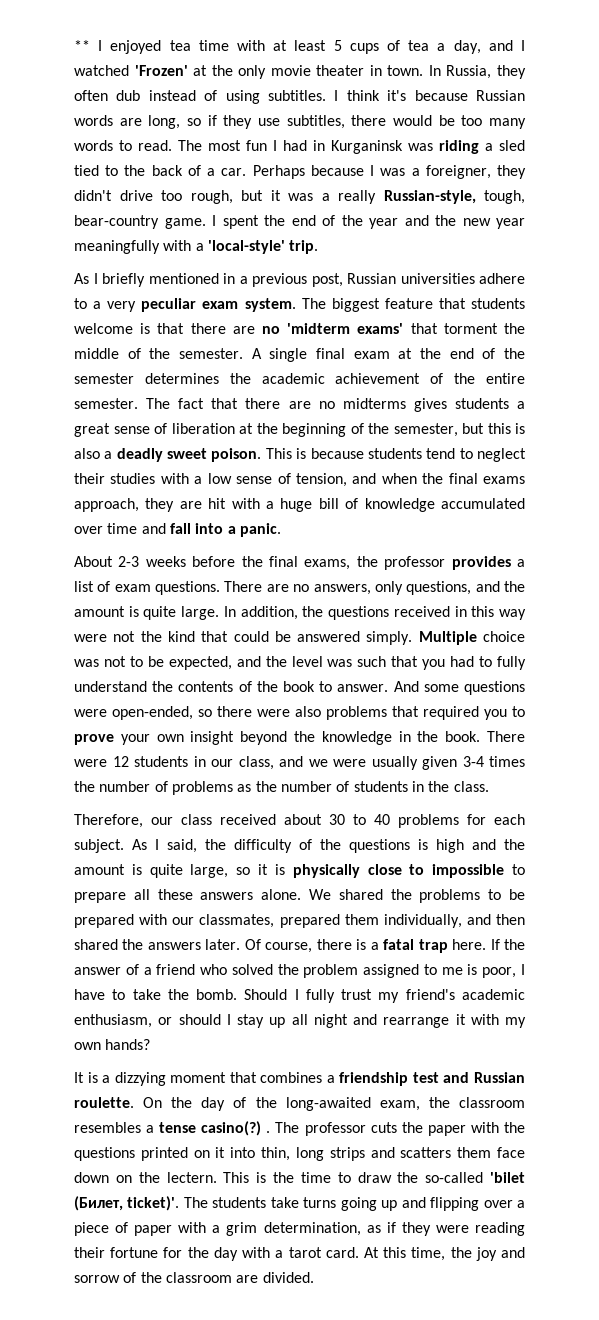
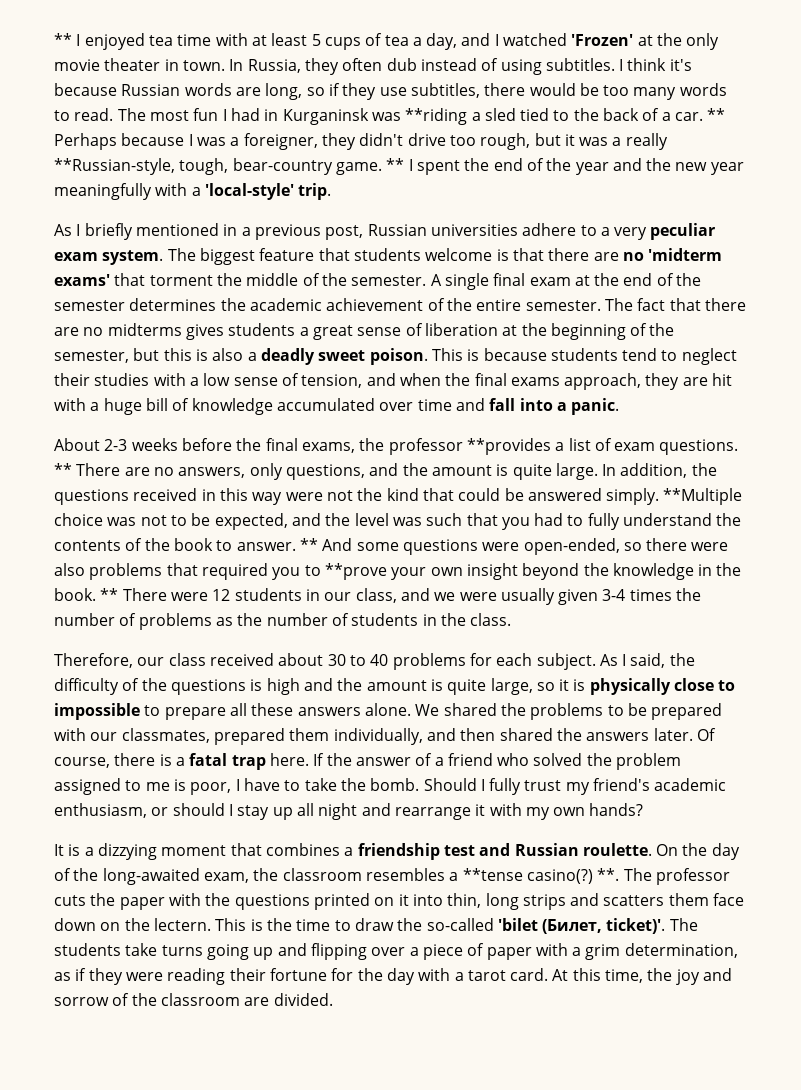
- The most fun I had in Kurganinsk was riding a sled tied to the back of a car.
+ The most fun I had in Kurganinsk was **riding a sled tied to the back of a car.
- Perhaps because I was a foreigner, they didn't drive too rough, but it was a really Russian-style, tough, bear-country game.
+ ** Perhaps because I was a foreigner, they didn't drive too rough, but it was a really **Russian-style, tough, bear-country game.
- I spent the end of the year and the new year meaningfully with a 'local-style' trip.
+ ** I spent the end of the year and the new year meaningfully with a 'local-style' trip.
- About 2-3 weeks before the final exams, the professor provides a list of exam questions.
+ About 2-3 weeks before the final exams, the professor **provides a list of exam questions.
- There are no answers, only questions, and the amount is quite large.
+ ** There are no answers, only questions, and the amount is quite large.
- Multiple choice was not to be expected, and the level was such that you had to fully understand the contents of the book to answer.
+ **Multiple choice was not to be expected, and the level was such that you had to fully understand the contents of the book to answer.
- And some questions were open-ended, so there were also problems that required you to prove your own insight beyond the knowledge in the book.
+ ** And some questions were open-ended, so there were also problems that required you to **prove your own insight beyond the knowledge in the book.
- There were 12 students in our class, and we were usually given 3-4 times the number of problems as the number of students in the class.
+ ** There were 12 students in our class, and we were usually given 3-4 times the number of problems as the number of students in the class.
- On the day of the long-awaited exam, the classroom resembles a tense casino(?) .
+ On the day of the long-awaited exam, the classroom resembles a **tense casino(?) **.

